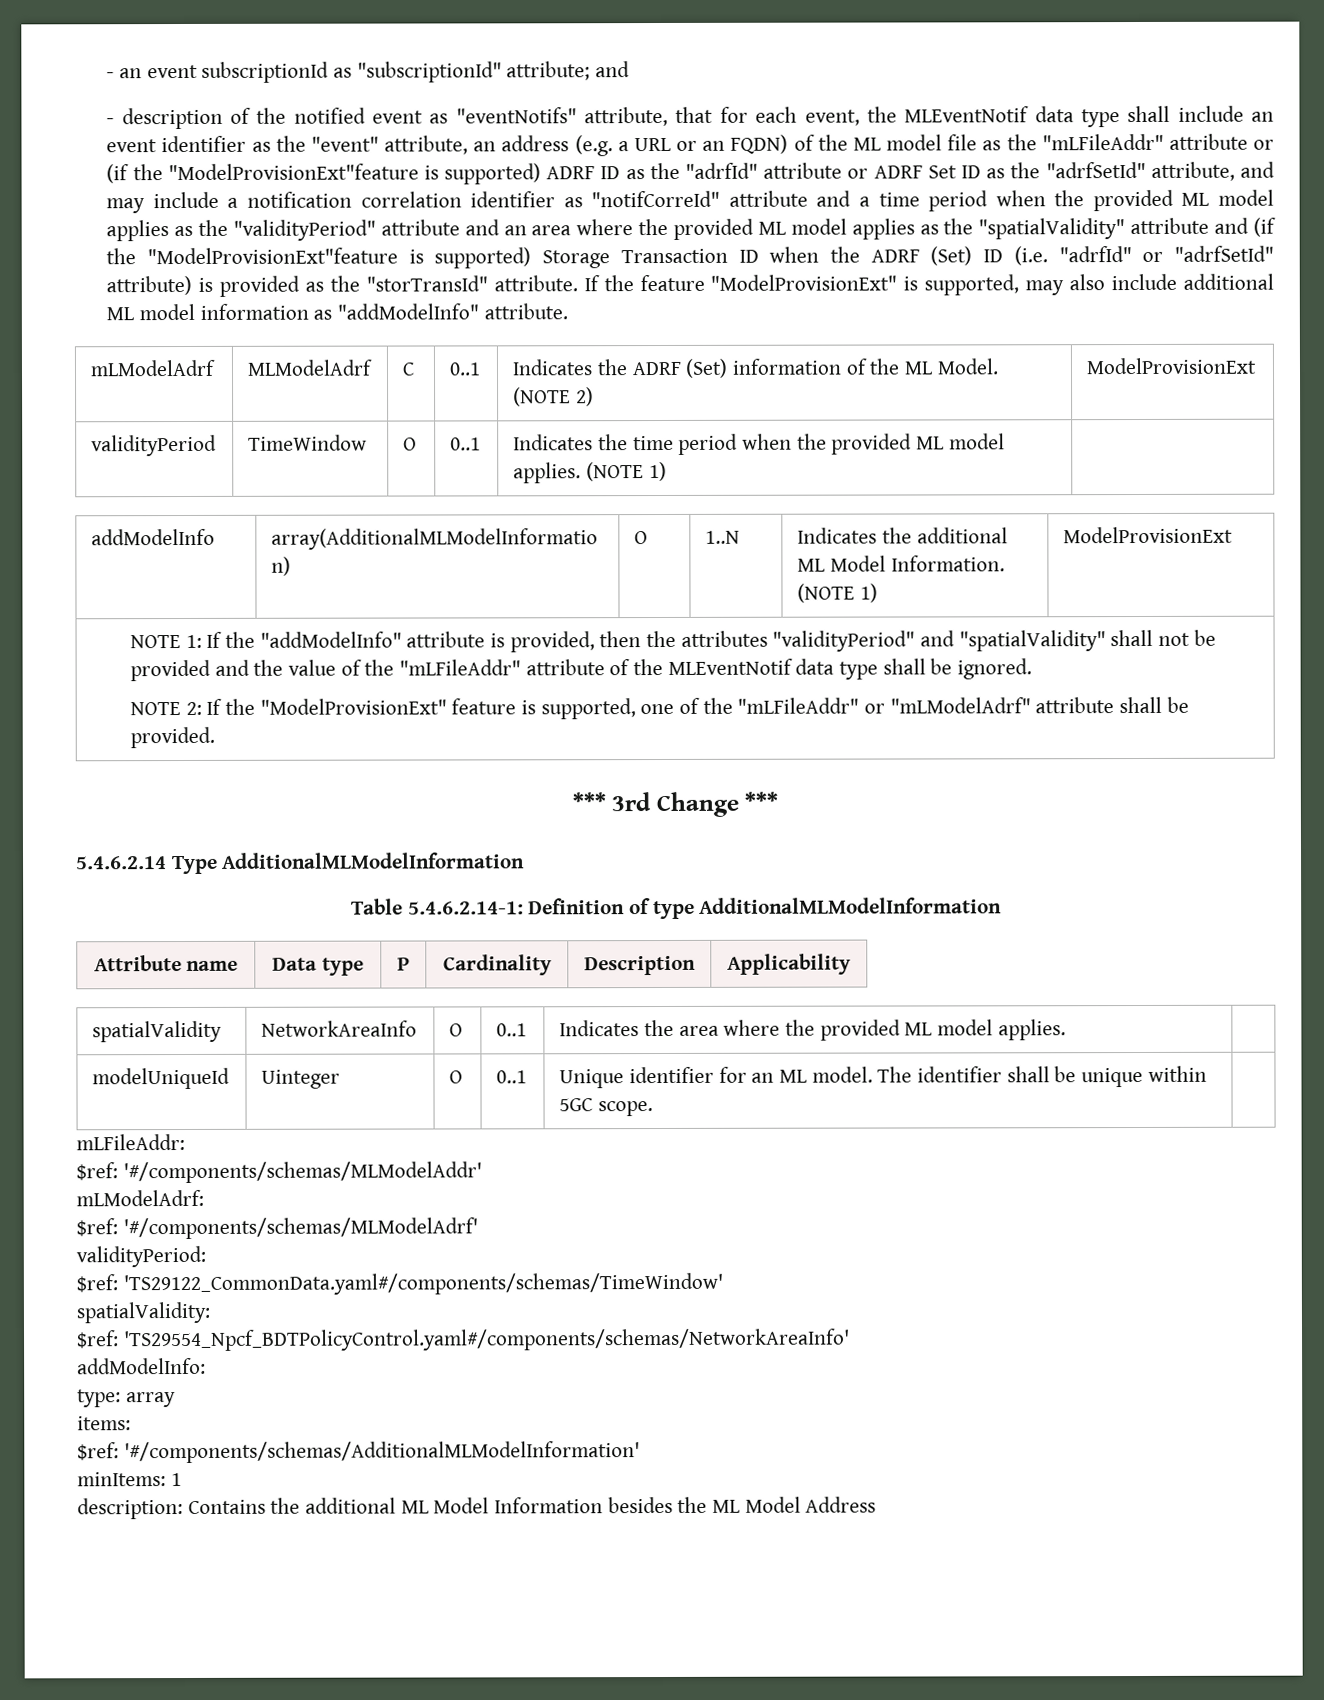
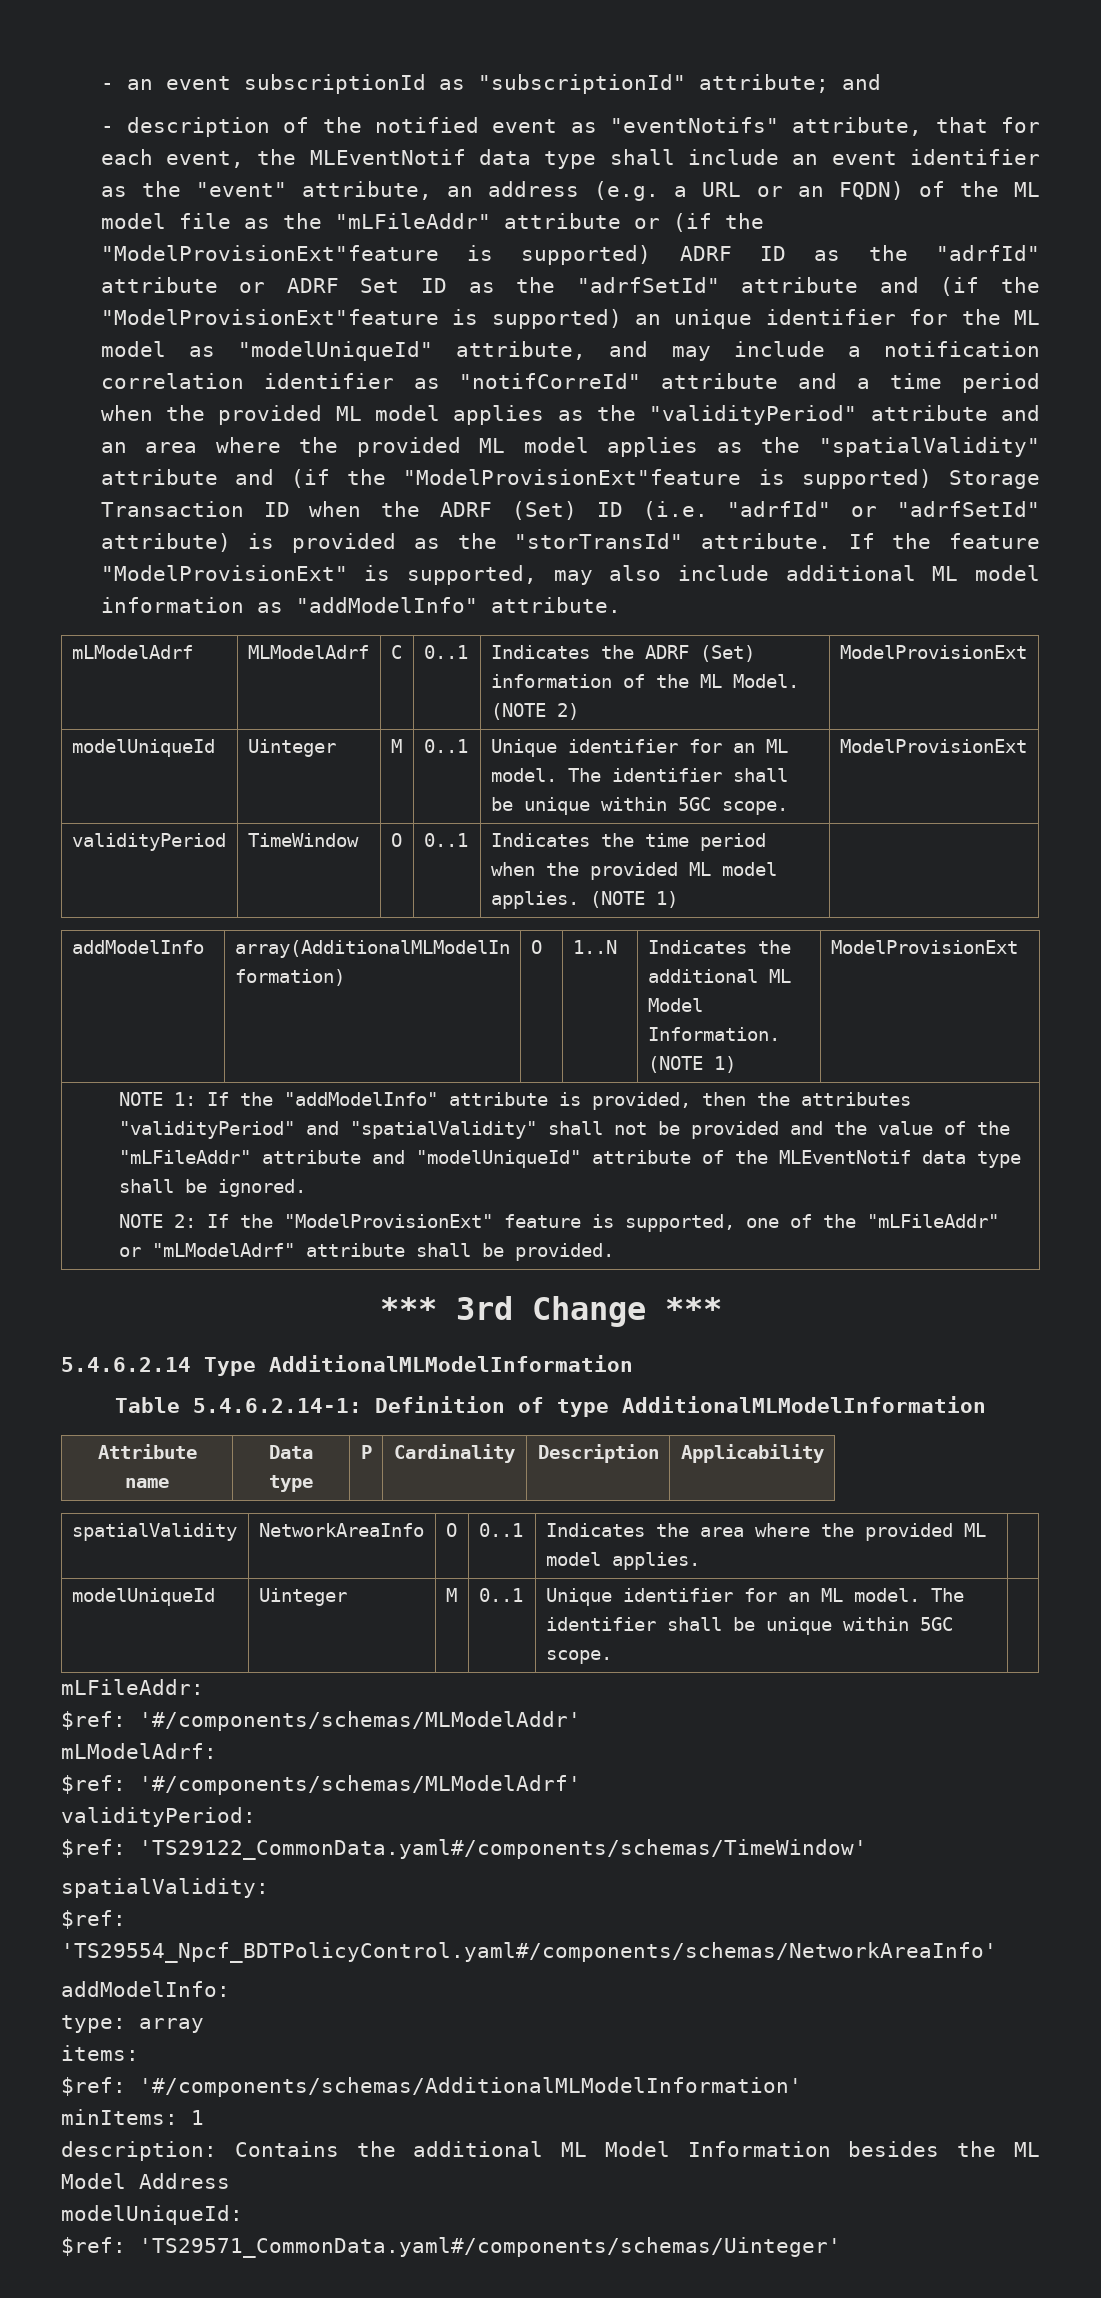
- - description of the notified event as "eventNotifs" attribute, that for each event, the MLEventNotif data type shall include an event identifier as the "event" attribute, an address (e.g. a URL or an FQDN) of the ML model file as the "mLFileAddr" attribute or (if the "ModelProvisionExt"feature is supported) ADRF ID as the "adrfId" attribute or ADRF Set ID as the "adrfSetId" attribute, and may include a notification correlation identifier as "notifCorreId" attribute and a time period when the provided ML model applies as the "validityPeriod" attribute and an area where the provided ML model applies as the "spatialValidity" attribute and (if the "ModelProvisionExt"feature is supported) Storage Transaction ID when the ADRF (Set) ID (i.e. "adrfId" or "adrfSetId" attribute) is provided as the "storTransId" attribute.
+ - description of the notified event as "eventNotifs" attribute, that for each event, the MLEventNotif data type shall include an event identifier as the "event" attribute, an address (e.g. a URL or an FQDN) of the ML model file as the "mLFileAddr" attribute or (if the "ModelProvisionExt"feature is supported) ADRF ID as the "adrfId" attribute or ADRF Set ID as the "adrfSetId" attribute and (if the "ModelProvisionExt"feature is supported) an unique identifier for the ML model as "modelUniqueId" attribute, and may include a notification correlation identifier as "notifCorreId" attribute and a time period when the provided ML model applies as the "validityPeriod" attribute and an area where the provided ML model applies as the "spatialValidity" attribute and (if the "ModelProvisionExt"feature is supported) Storage Transaction ID when the ADRF (Set) ID (i.e. "adrfId" or "adrfSetId" attribute) is provided as the "storTransId" attribute.
+ modelUniqueId | Uinteger | M | 0..1 | Unique identifier for an ML model. The identifier shall be unique within 5GC scope. | ModelProvisionExt
- NOTE 1: If the "addModelInfo" attribute is provided, then the attributes "validityPeriod" and "spatialValidity" shall not be provided and the value of the "mLFileAddr" attribute of the MLEventNotif data type shall be ignored.
+ NOTE 1: If the "addModelInfo" attribute is provided, then the attributes "validityPeriod" and "spatialValidity" shall not be provided and the value of the "mLFileAddr" attribute and "modelUniqueId" attribute of the MLEventNotif data type shall be ignored.
  spatialValidity | NetworkAreaInfo | O | 0..1 | Indicates the area where the provided ML model applies. |
- modelUniqueId | Uinteger | O | 0..1 | Unique identifier for an ML model. The identifier shall be unique within 5GC scope. |
+ modelUniqueId | Uinteger | M | 0..1 | Unique identifier for an ML model. The identifier shall be unique within 5GC scope. |
+ modelUniqueId:
+ $ref: 'TS29571_CommonData.yaml#/components/schemas/Uinteger'

